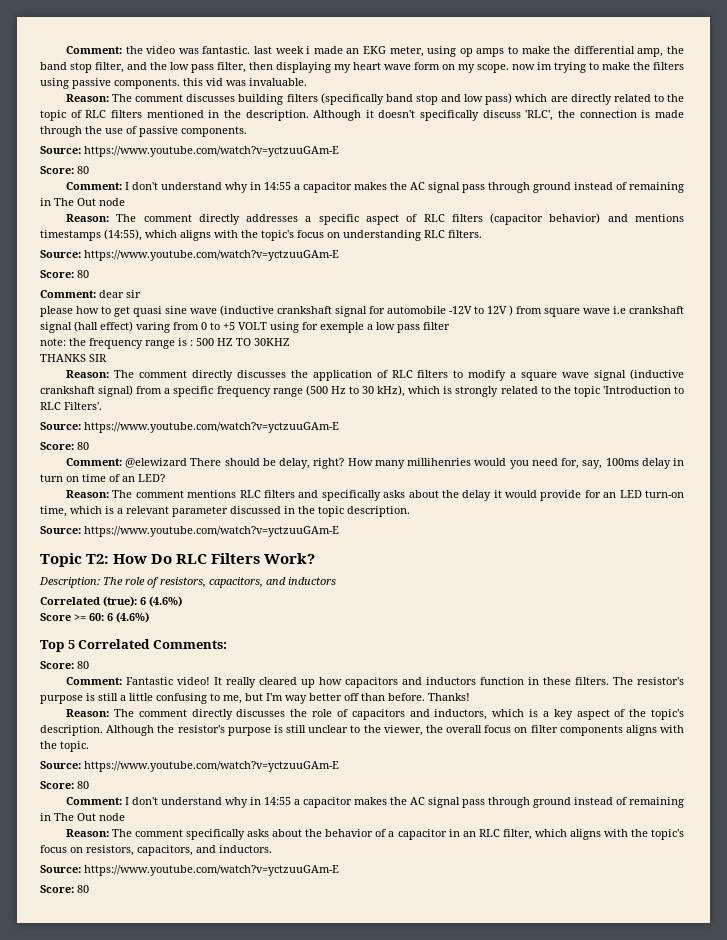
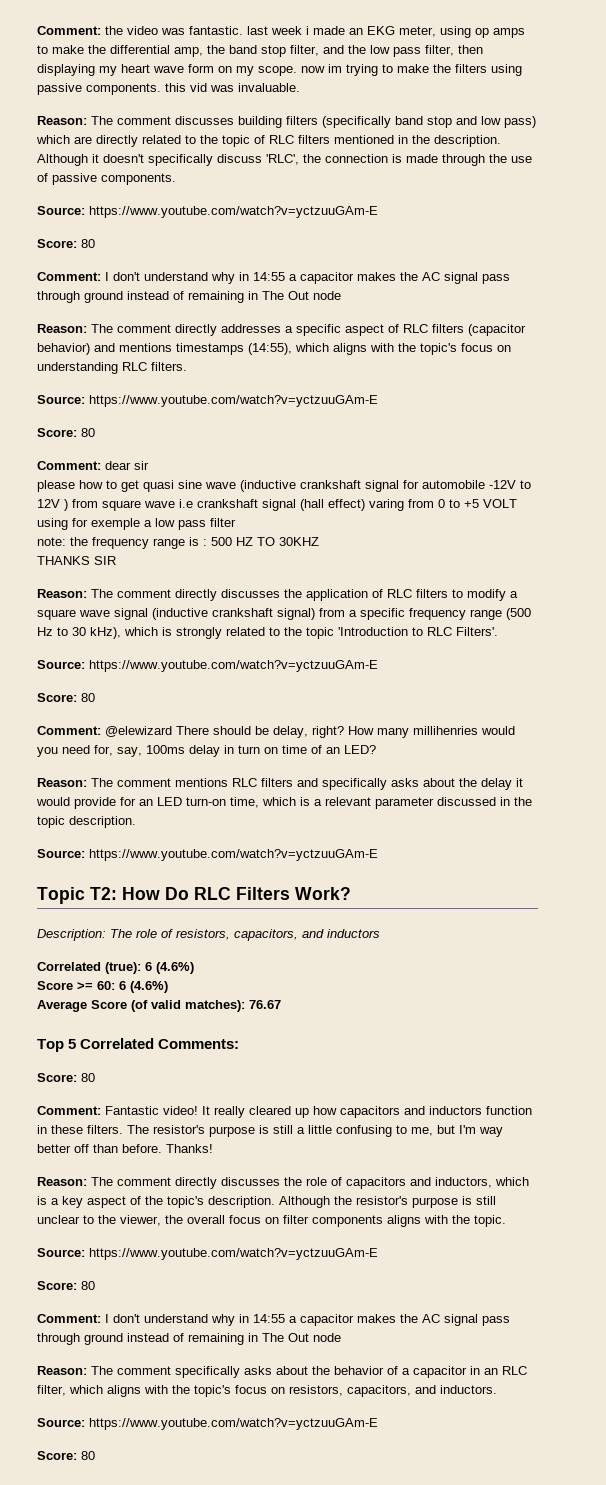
+ Average Score (of valid matches): 76.67

